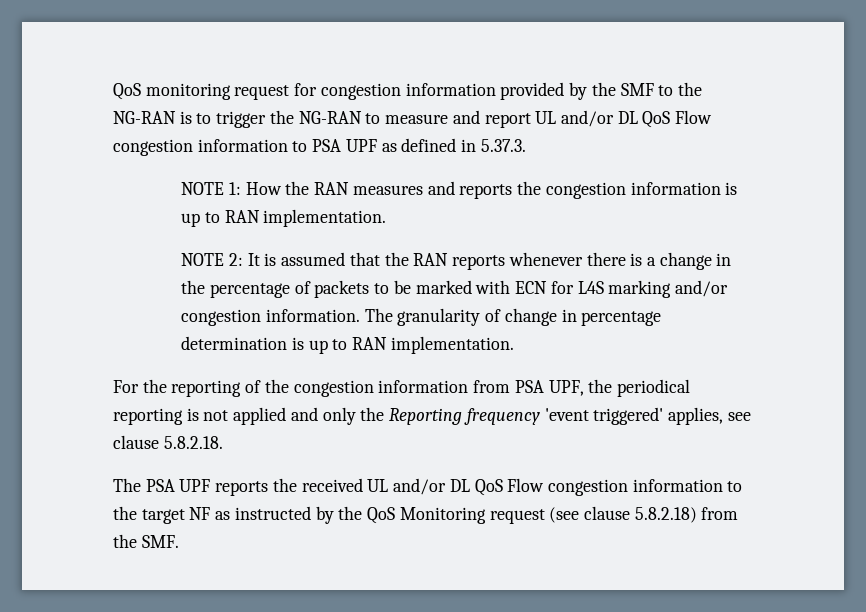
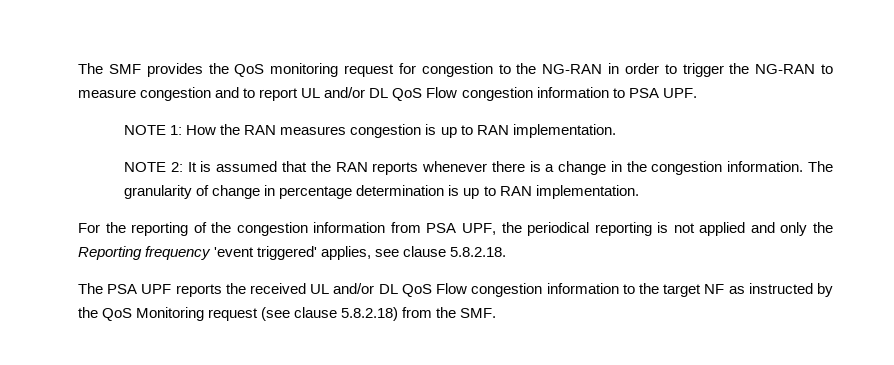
- QoS monitoring request for congestion information provided by the SMF to the NG-RAN is to trigger the NG-RAN to measure and report UL and/or DL QoS Flow congestion information to PSA UPF as defined in 5.37.3.
+ The SMF provides the QoS monitoring request for congestion to the NG-RAN in order to trigger the NG-RAN to measure congestion and to report UL and/or DL QoS Flow congestion information to PSA UPF.
- NOTE 1: How the RAN measures and reports the congestion information is up to RAN implementation.
+ NOTE 1: How the RAN measures congestion is up to RAN implementation.
- NOTE 2: It is assumed that the RAN reports whenever there is a change in the percentage of packets to be marked with ECN for L4S marking and/or congestion information.
+ NOTE 2: It is assumed that the RAN reports whenever there is a change in the congestion information.

